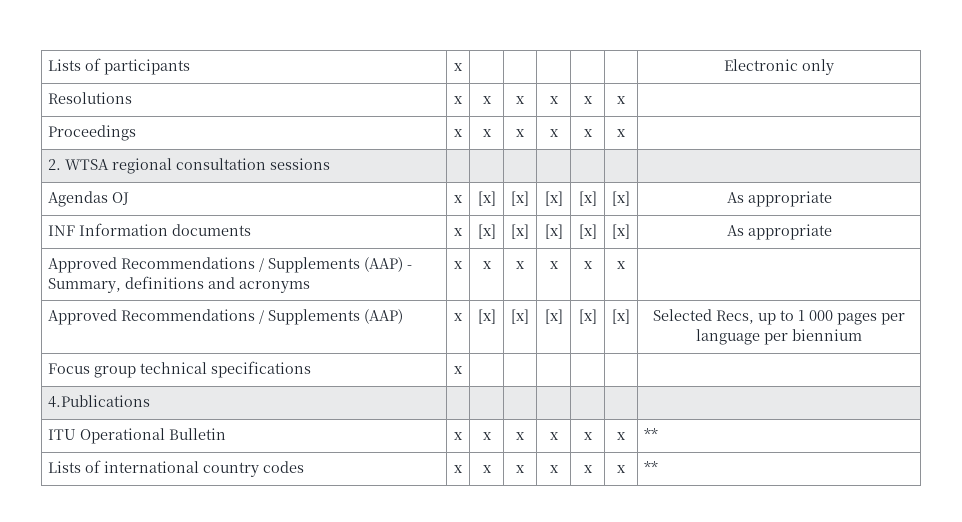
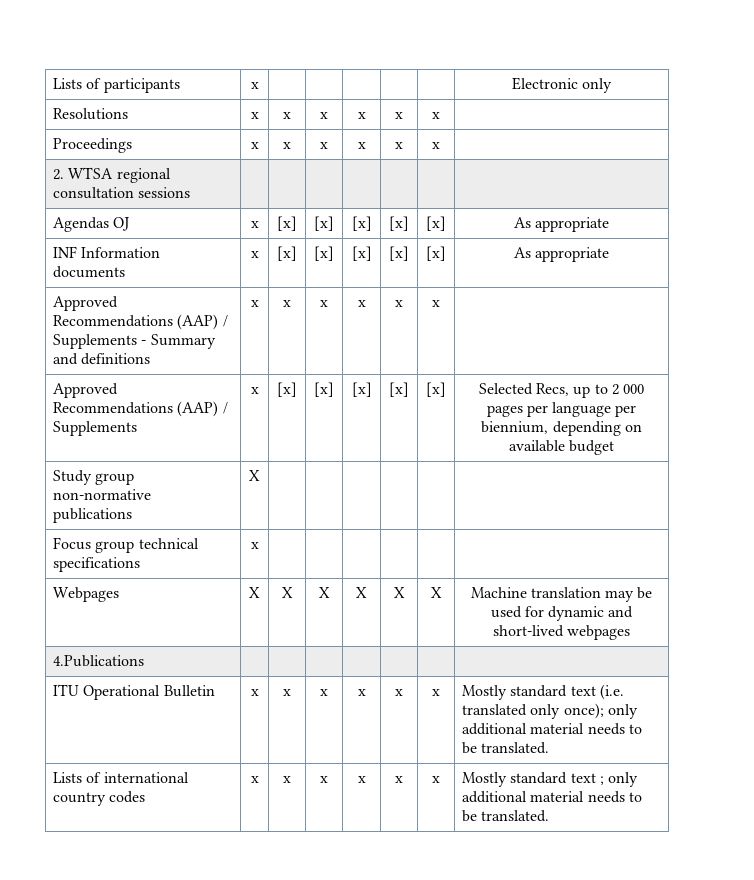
- Approved Recommendations / Supplements (AAP) - Summary, definitions and acronyms | x | x | x | x | x | x |
+ Approved Recommendations (AAP) / Supplements - Summary and definitions | x | x | x | x | x | x |
- Approved Recommendations / Supplements (AAP) | x | [x] | [x] | [x] | [x] | [x] | Selected Recs, up to 1 000 pages per language per biennium
+ Approved Recommendations (AAP) / Supplements | x | [x] | [x] | [x] | [x] | [x] | Selected Recs, up to 2 000 pages per language per biennium, depending on available budget
+ Study group non-normative publications | X | | | | | |
+ Webpages | X | X | X | X | X | X | Machine translation may be used for dynamic and short-lived webpages
- ITU Operational Bulletin | x | x | x | x | x | x | **
+ ITU Operational Bulletin | x | x | x | x | x | x | Mostly standard text (i.e. translated only once); only additional material needs to be translated.
- Lists of international country codes | x | x | x | x | x | x | **
+ Lists of international country codes | x | x | x | x | x | x | Mostly standard text ; only additional material needs to be translated.

